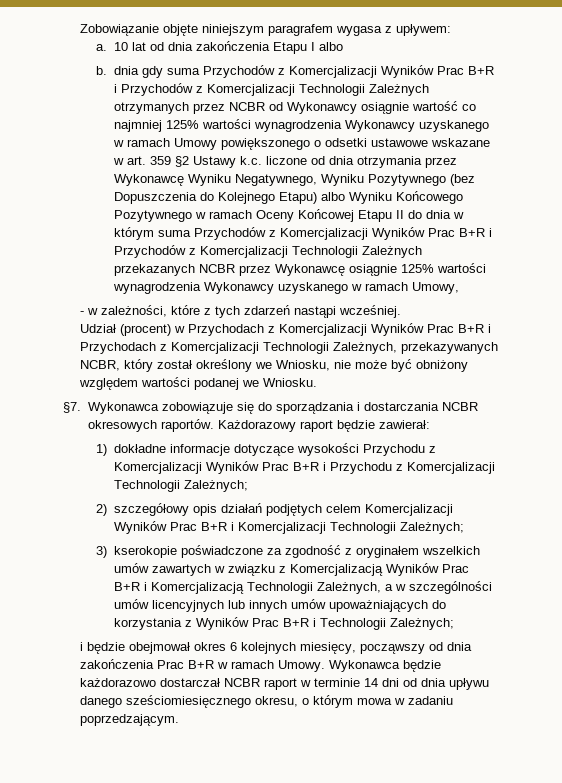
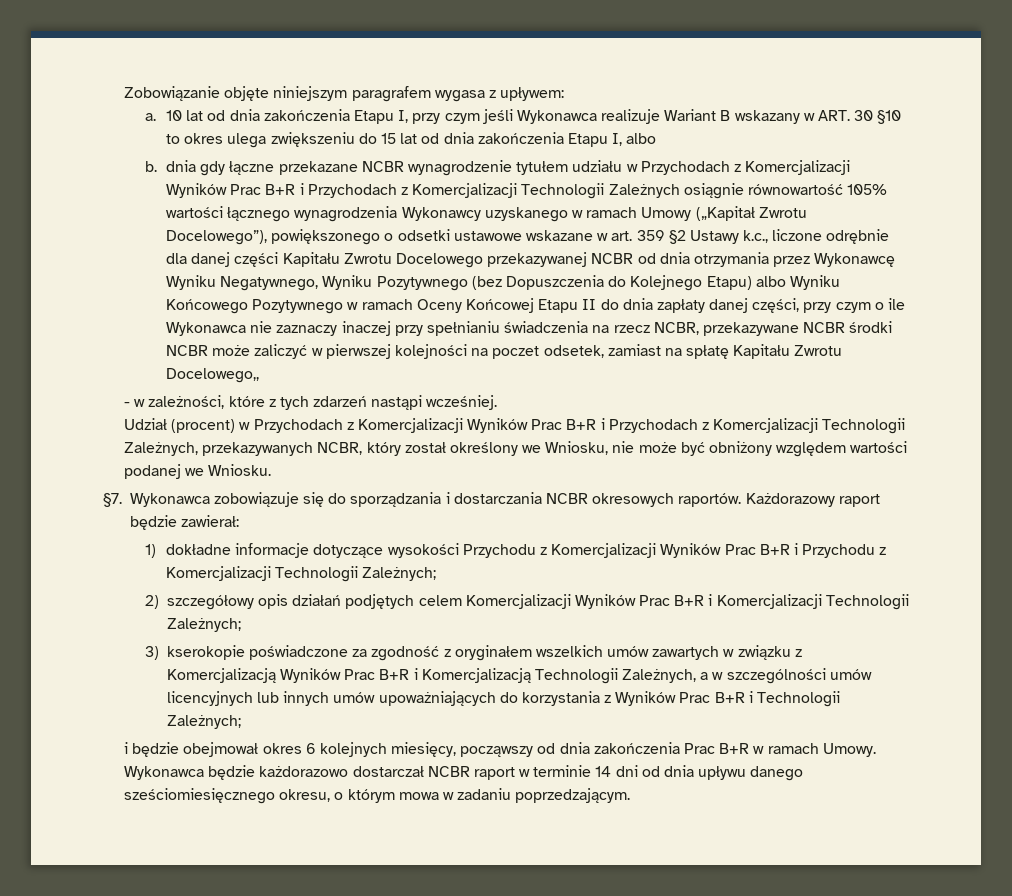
- 10 lat od dnia zakończenia Etapu I albo
- b. dnia gdy suma Przychodów z Komercjalizacji Wyników Prac B+R i Przychodów z Komercjalizacji Technologii Zależnych otrzymanych przez NCBR od Wykonawcy osiągnie wartość co najmniej 125% wartości wynagrodzenia Wykonawcy uzyskanego w ramach Umowy powiększonego o odsetki ustawowe wskazane w art. 359 §2 Ustawy k.c. liczone od dnia otrzymania przez Wykonawcę Wyniku Negatywnego, Wyniku Pozytywnego (bez Dopuszczenia do Kolejnego Etapu) albo Wyniku Końcowego Pozytywnego w ramach Oceny Końcowej Etapu II do dnia w którym suma Przychodów z Komercjalizacji Wyników Prac B+R i Przychodów z Komercjalizacji Technologii Zależnych przekazanych NCBR przez Wykonawcę osiągnie 125% wartości wynagrodzenia Wykonawcy uzyskanego w ramach Umowy,
+ 10 lat od dnia zakończenia Etapu I, przy czym jeśli Wykonawca realizuje Wariant B wskazany w ART. 30 §10 to okres ulega zwiększeniu do 15 lat od dnia zakończenia Etapu I, albo
+ b. dnia gdy łączne przekazane NCBR wynagrodzenie tytułem udziału w Przychodach z Komercjalizacji Wyników Prac B+R i Przychodach z Komercjalizacji Technologii Zależnych osiągnie równowartość 105% wartości łącznego wynagrodzenia Wykonawcy uzyskanego w ramach Umowy („Kapitał Zwrotu Docelowego”), powiększonego o odsetki ustawowe wskazane w art. 359 §2 Ustawy k.c., liczone odrębnie dla danej części Kapitału Zwrotu Docelowego przekazywanej NCBR od dnia otrzymania przez Wykonawcę Wyniku Negatywnego, Wyniku Pozytywnego (bez Dopuszczenia do Kolejnego Etapu) albo Wyniku Końcowego Pozytywnego w ramach Oceny Końcowej Etapu II do dnia zapłaty danej części, przy czym o ile Wykonawca nie zaznaczy inaczej przy spełnianiu świadczenia na rzecz NCBR, przekazywane NCBR środki NCBR może zaliczyć w pierwszej kolejności na poczet odsetek, zamiast na spłatę Kapitału Zwrotu Docelowego,,

